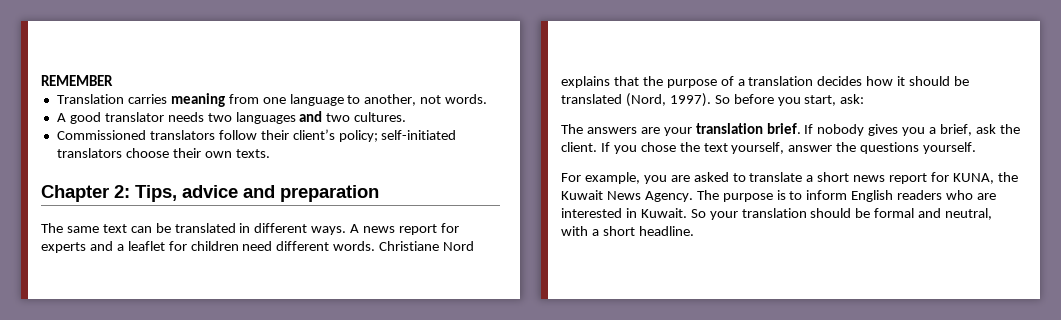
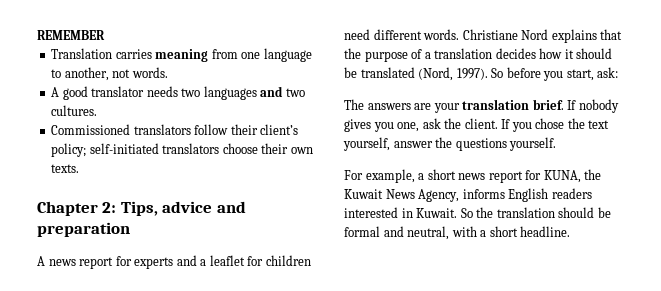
- The same text can be translated in different ways.
- If nobody gives you a brief, ask the client.
+ If nobody gives you one, ask the client.
- For example, you are asked to translate a short news report for KUNA, the Kuwait News Agency. The purpose is to inform English readers who are interested in Kuwait.
+ For example, a short news report for KUNA, the Kuwait News Agency, informs English readers interested in Kuwait.
- So your translation should be formal and neutral, with a short headline.
+ So the translation should be formal and neutral, with a short headline.

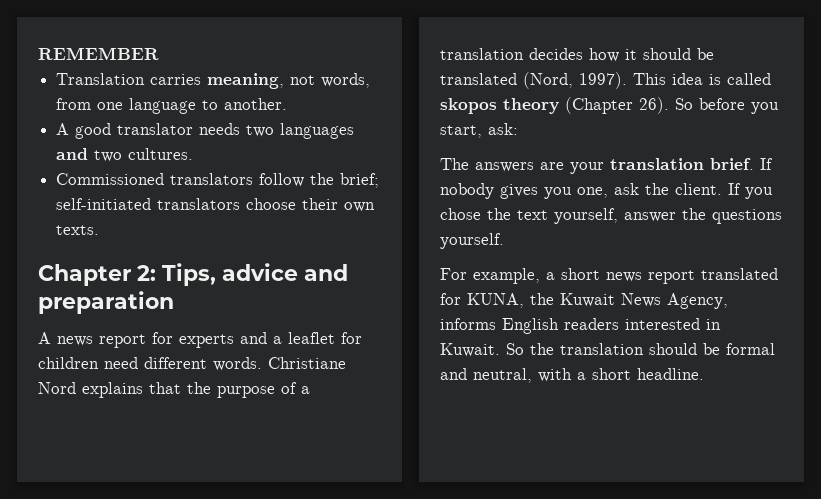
- Translation carries meaning from one language to another, not words.
+ Translation carries meaning, not words, from one language to another.
- Commissioned translators follow their client’s policy; self-initiated translators choose their own texts.
+ Commissioned translators follow the brief; self-initiated translators choose their own texts.
+ This idea is called skopos theory (Chapter 26).
- For example, a short news report for KUNA, the Kuwait News Agency, informs English readers interested in Kuwait.
+ For example, a short news report translated for KUNA, the Kuwait News Agency, informs English readers interested in Kuwait.

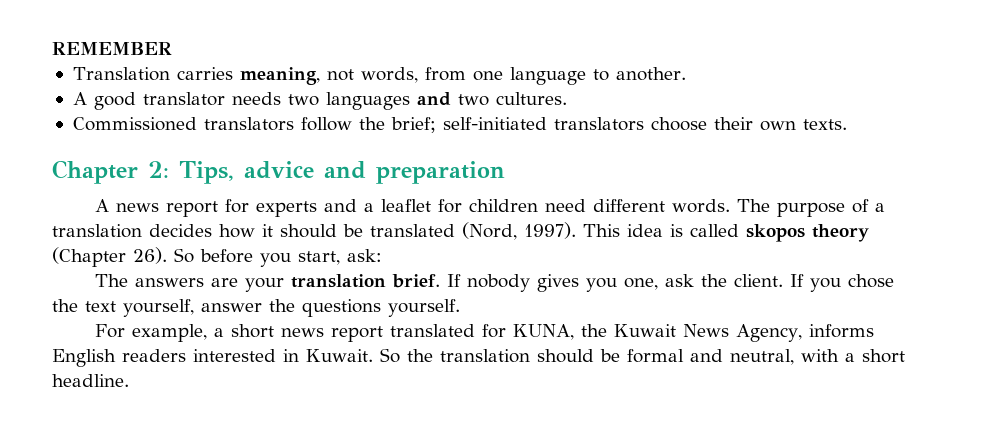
- Christiane Nord explains that the purpose of a translation decides how it should be translated (Nord, 1997).
+ The purpose of a translation decides how it should be translated (Nord, 1997).

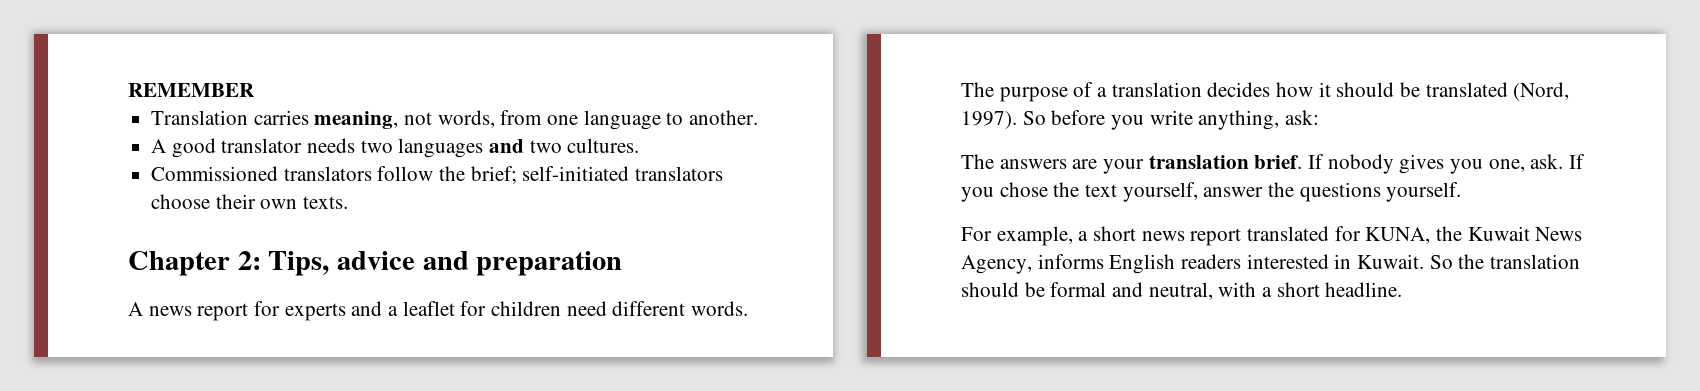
- This idea is called skopos theory (Chapter 26).
- So before you start, ask:
+ So before you write anything, ask:
- If nobody gives you one, ask the client.
+ If nobody gives you one, ask.

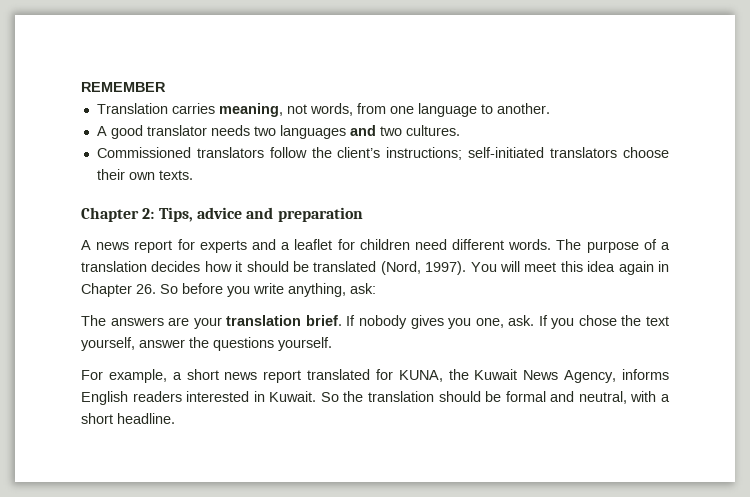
- Commissioned translators follow the brief; self-initiated translators choose their own texts.
+ Commissioned translators follow the client’s instructions; self-initiated translators choose their own texts.
- So before you write anything, ask:
+ You will meet this idea again in Chapter 26. So before you write anything, ask:

